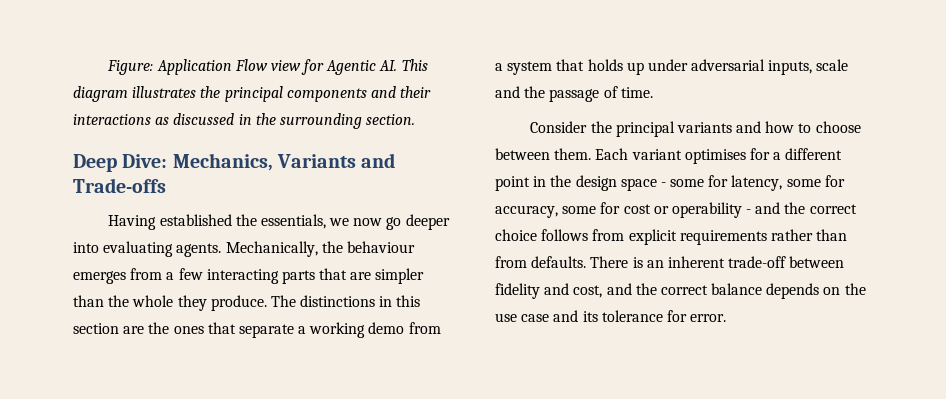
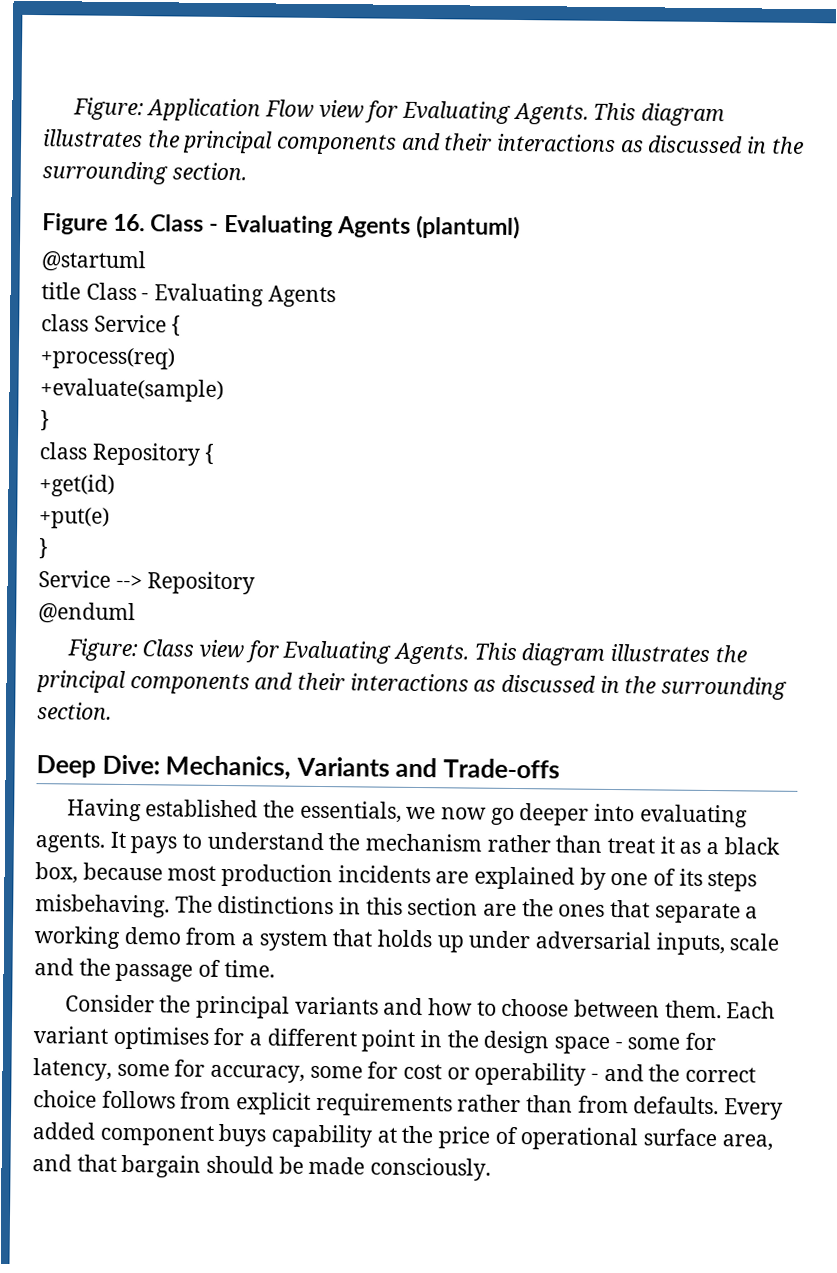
- Figure: Application Flow view for Agentic AI. This diagram illustrates the principal components and their interactions as discussed in the surrounding section.
+ Figure: Application Flow view for Evaluating Agents. This diagram illustrates the principal components and their interactions as discussed in the surrounding section.
+ Figure 16. Class - Evaluating Agents (plantuml)
+ @startuml
+ title Class - Evaluating Agents
+ class Service {
+ +process(req)
+ +evaluate(sample)
+ }
+ class Repository {
+ +get(id)
+ +put(e)
+ }
+ Service --> Repository
+ @enduml
+ Figure: Class view for Evaluating Agents. This diagram illustrates the principal components and their interactions as discussed in the surrounding section.
- Mechanically, the behaviour emerges from a few interacting parts that are simpler than the whole they produce.
+ It pays to understand the mechanism rather than treat it as a black box, because most production incidents are explained by one of its steps misbehaving.
- There is an inherent trade-off between fidelity and cost, and the correct balance depends on the use case and its tolerance for error.
+ Every added component buys capability at the price of operational surface area, and that bargain should be made consciously.

